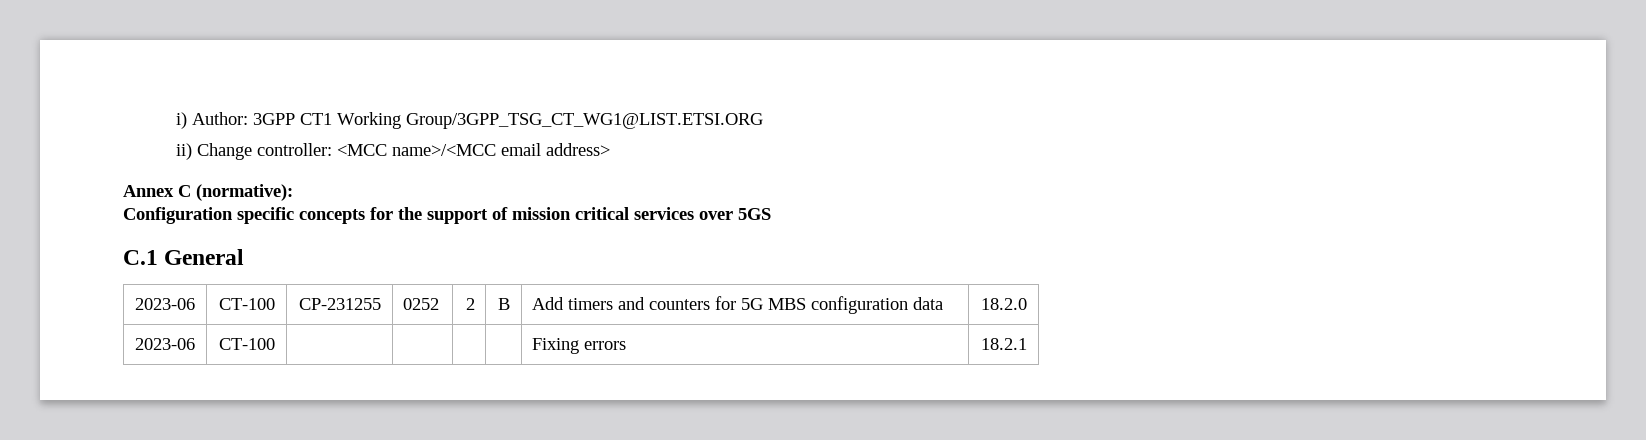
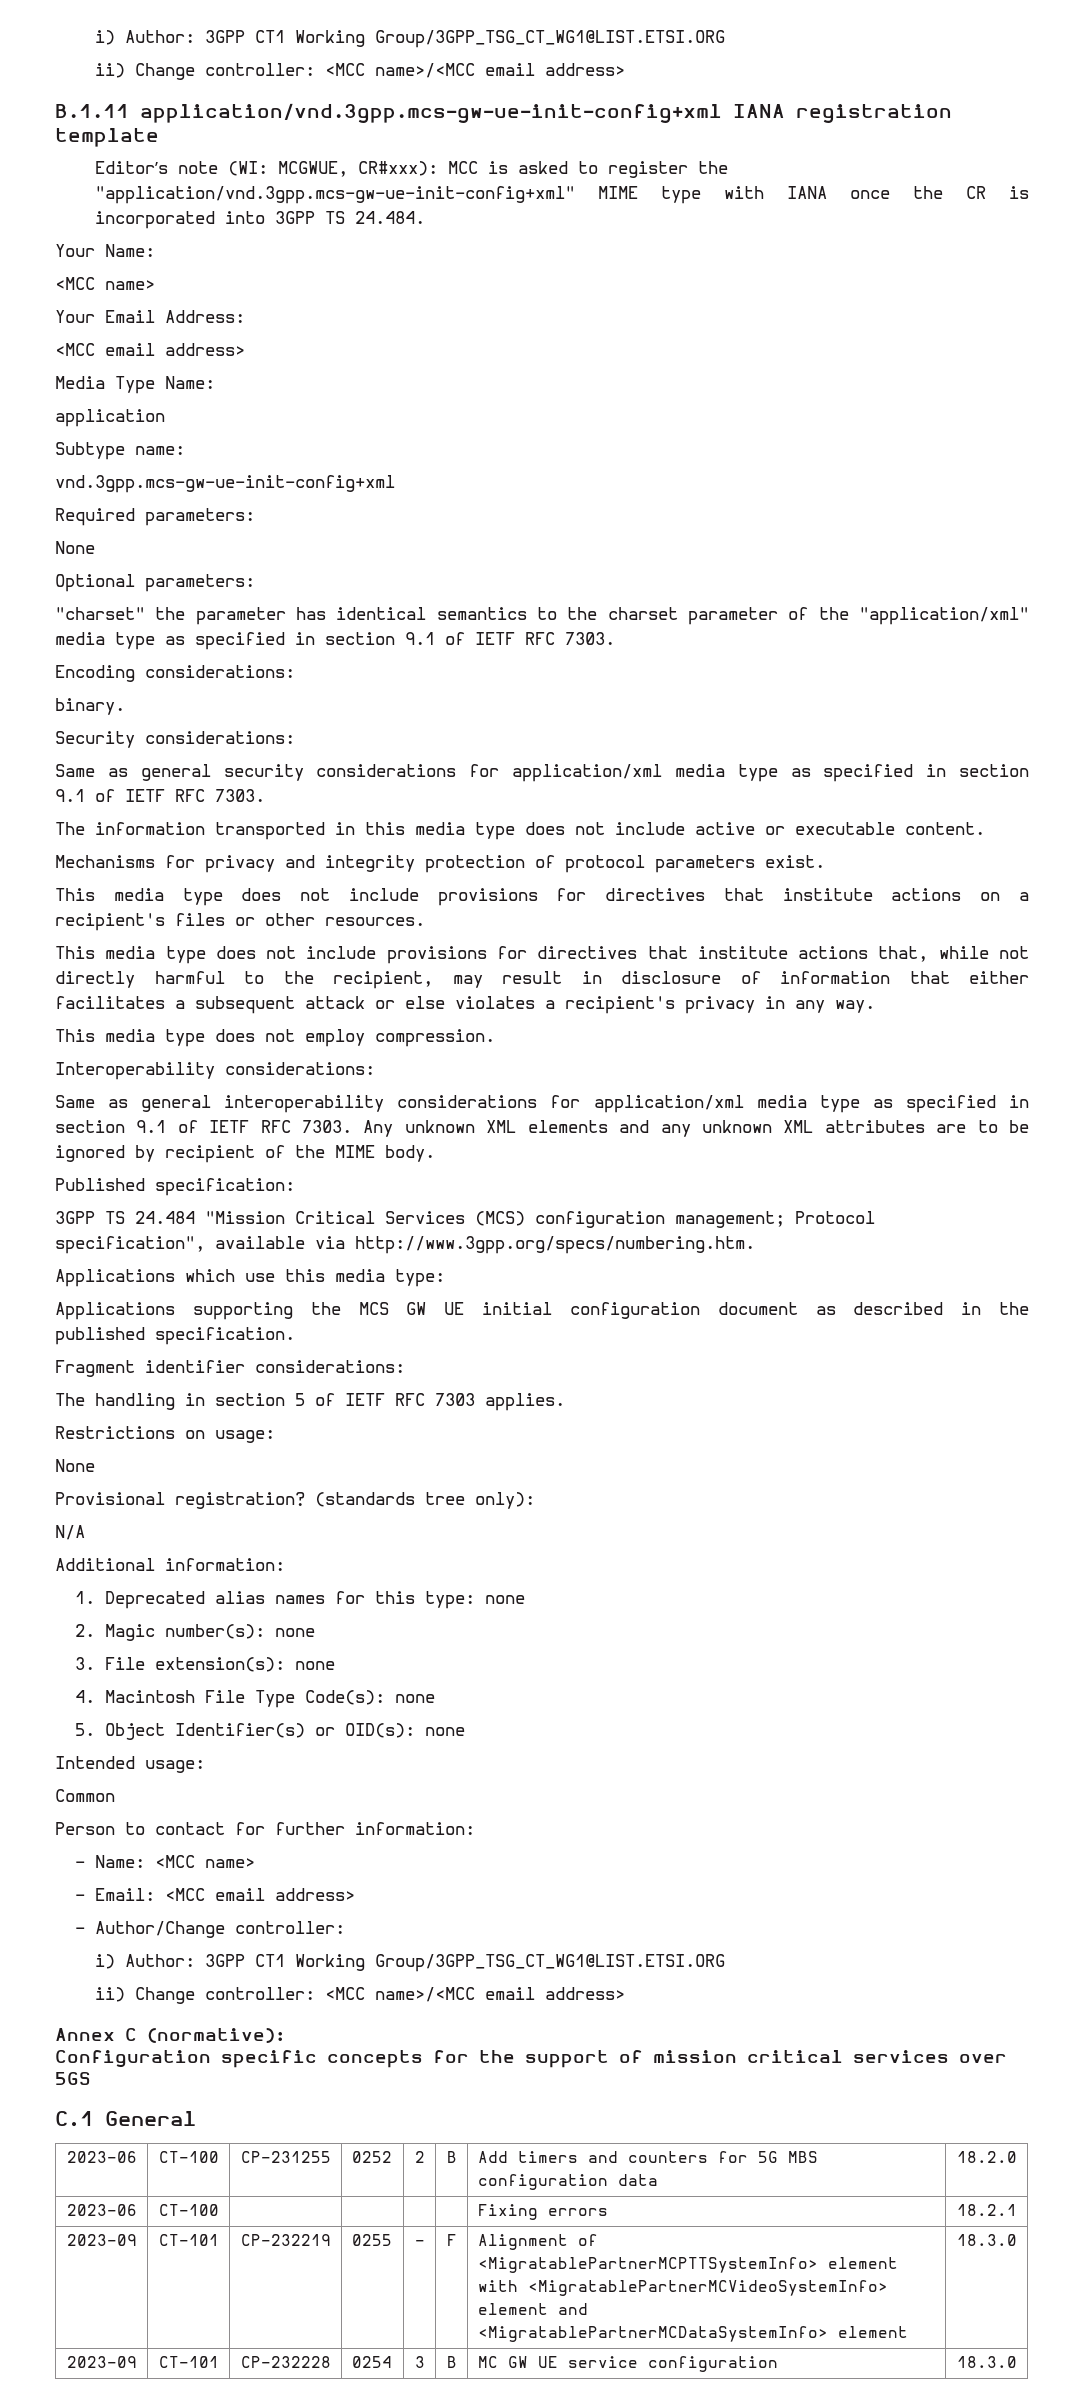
+ B.1.11 application/vnd.3gpp.mcs-gw-ue-init-config+xml IANA registration template
+ Editor’s note (WI: MCGWUE, CR#xxx): MCC is asked to register the "application/vnd.3gpp.mcs-gw-ue-init-config+xml" MIME type with IANA once the CR is incorporated into 3GPP TS 24.484.
+ Your Name:
+ <MCC name>
+ Your Email Address:
+ <MCC email address>
+ Media Type Name:
+ application
+ Subtype name:
+ vnd.3gpp.mcs-gw-ue-init-config+xml
+ Required parameters:
+ None
+ Optional parameters:
+ "charset" the parameter has identical semantics to the charset parameter of the "application/xml" media type as specified in section 9.1 of IETF RFC 7303.
+ Encoding considerations:
+ binary.
+ Security considerations:
+ Same as general security considerations for application/xml media type as specified in section 9.1 of IETF RFC 7303.
+ The information transported in this media type does not include active or executable content.
+ Mechanisms for privacy and integrity protection of protocol parameters exist.
+ This media type does not include provisions for directives that institute actions on a recipient's files or other resources.
+ This media type does not include provisions for directives that institute actions that, while not directly harmful to the recipient, may result in disclosure of information that either facilitates a subsequent attack or else violates a recipient's privacy in any way.
+ This media type does not employ compression.
+ Interoperability considerations:
+ Same as general interoperability considerations for application/xml media type as specified in section 9.1 of IETF RFC 7303. Any unknown XML elements and any unknown XML attributes are to be ignored by recipient of the MIME body.
+ Published specification:
+ 3GPP TS 24.484 "Mission Critical Services (MCS) configuration management; Protocol specification", available via http://www.3gpp.org/specs/numbering.htm.
+ Applications which use this media type:
+ Applications supporting the MCS GW UE initial configuration document as described in the published specification.
+ Fragment identifier considerations:
+ The handling in section 5 of IETF RFC 7303 applies.
+ Restrictions on usage:
+ None
+ Provisional registration? (standards tree only):
+ N/A
+ Additional information:
+ 1. Deprecated alias names for this type: none
+ 2. Magic number(s): none
+ 3. File extension(s): none
+ 4. Macintosh File Type Code(s): none
+ 5. Object Identifier(s) or OID(s): none
+ Intended usage:
+ Common
+ Person to contact for further information:
+ - Name: <MCC name>
+ - Email: <MCC email address>
+ - Author/Change controller:
+ i) Author: 3GPP CT1 Working Group/3GPP_TSG_CT_WG1@LIST.ETSI.ORG
+ ii) Change controller: <MCC name>/<MCC email address>
+ 2023-09 | CT-101 | CP-232219 | 0255 | - | F | Alignment of <MigratablePartnerMCPTTSystemInfo> element with <MigratablePartnerMCVideoSystemInfo> element and <MigratablePartnerMCDataSystemInfo> element | 18.3.0
+ 2023-09 | CT-101 | CP-232228 | 0254 | 3 | B | MC GW UE service configuration | 18.3.0

